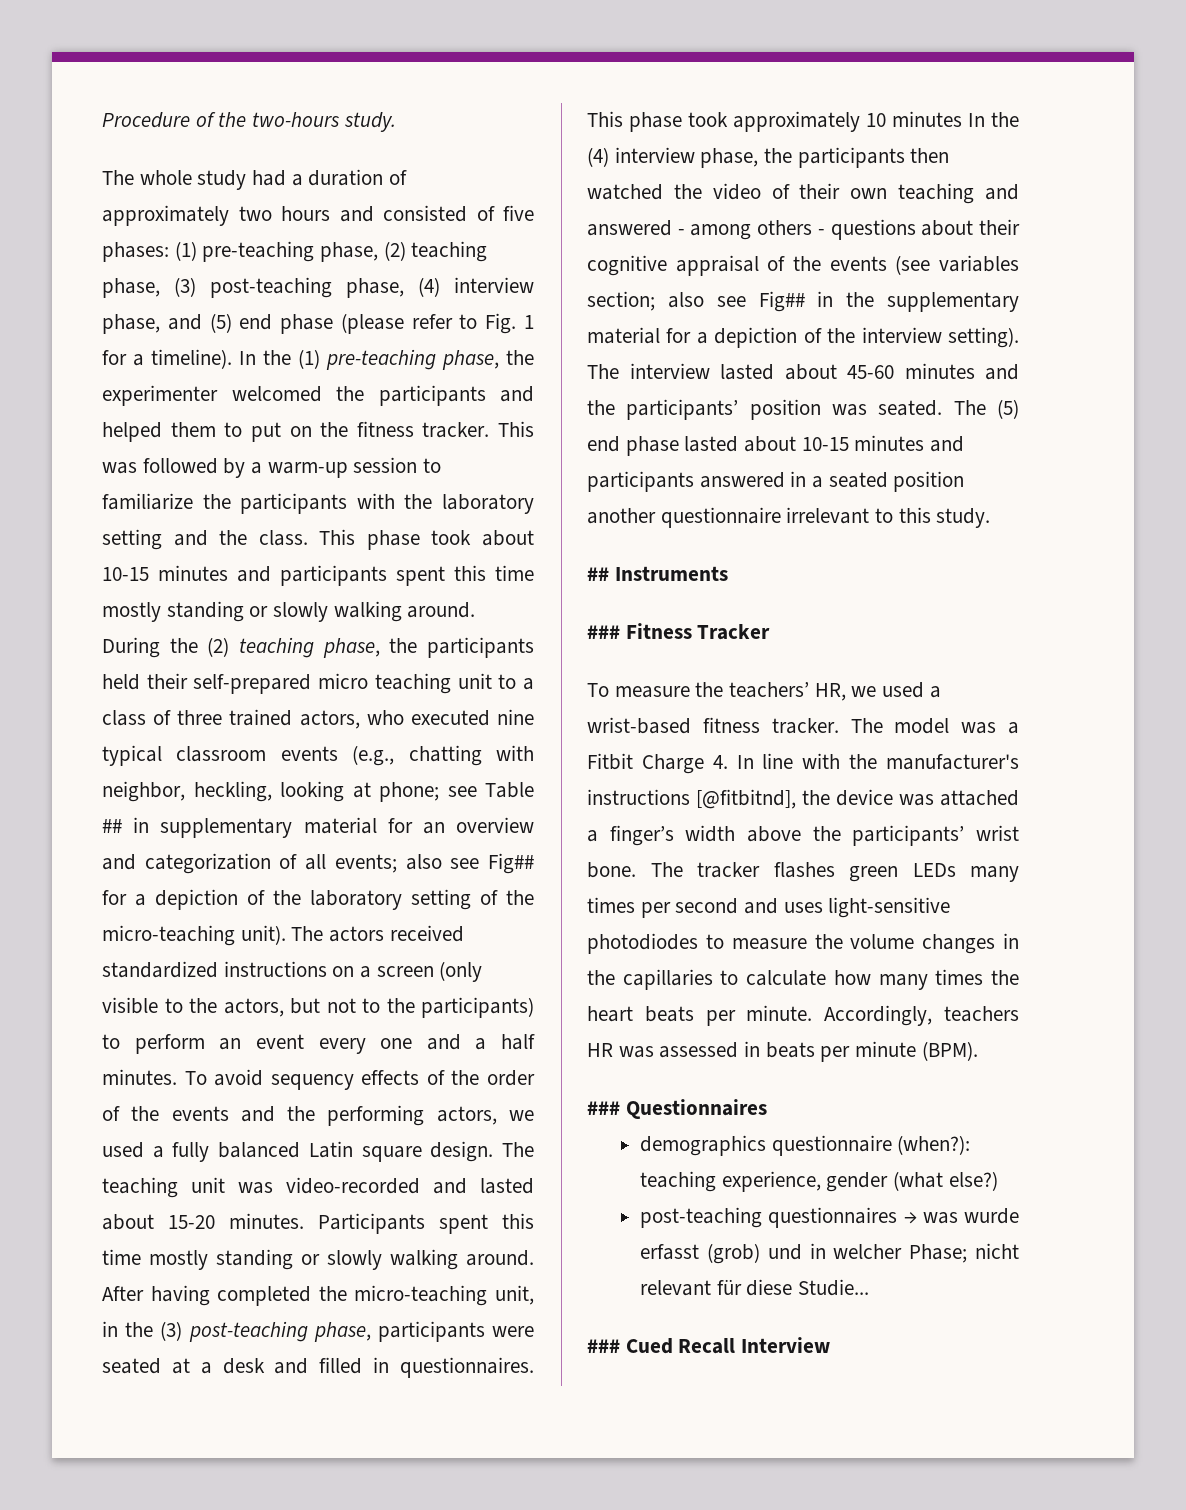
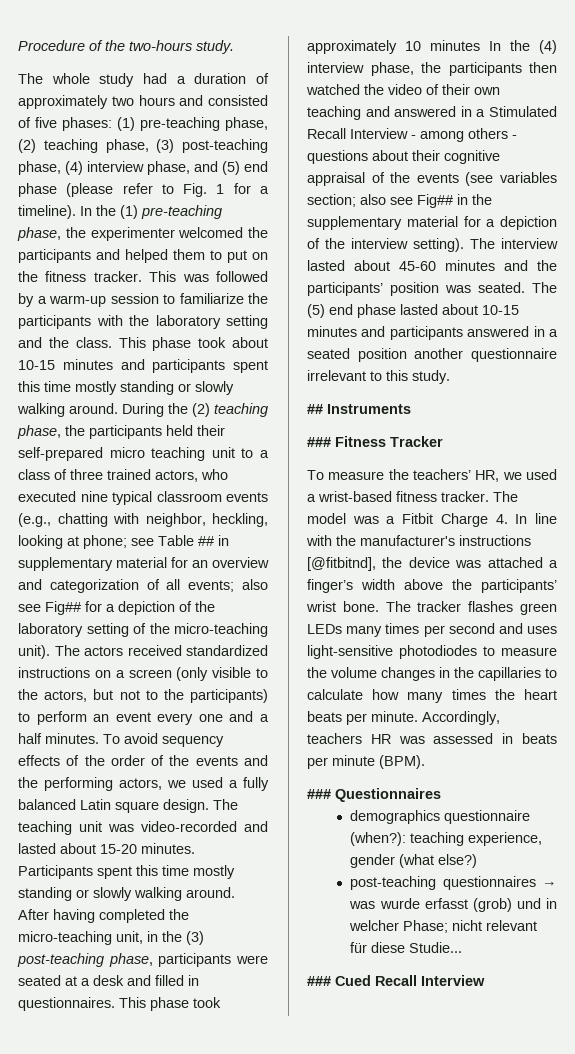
- This phase took approximately 10 minutes In the (4) interview phase, the participants then watched the video of their own teaching and answered - among others - questions about their cognitive appraisal of the events (see variables section; also see Fig## in the supplementary material for a depiction of the interview setting).
+ This phase took approximately 10 minutes In the (4) interview phase, the participants then watched the video of their own teaching and answered in a Stimulated Recall Interview - among others - questions about their cognitive appraisal of the events (see variables section; also see Fig## in the supplementary material for a depiction of the interview setting).

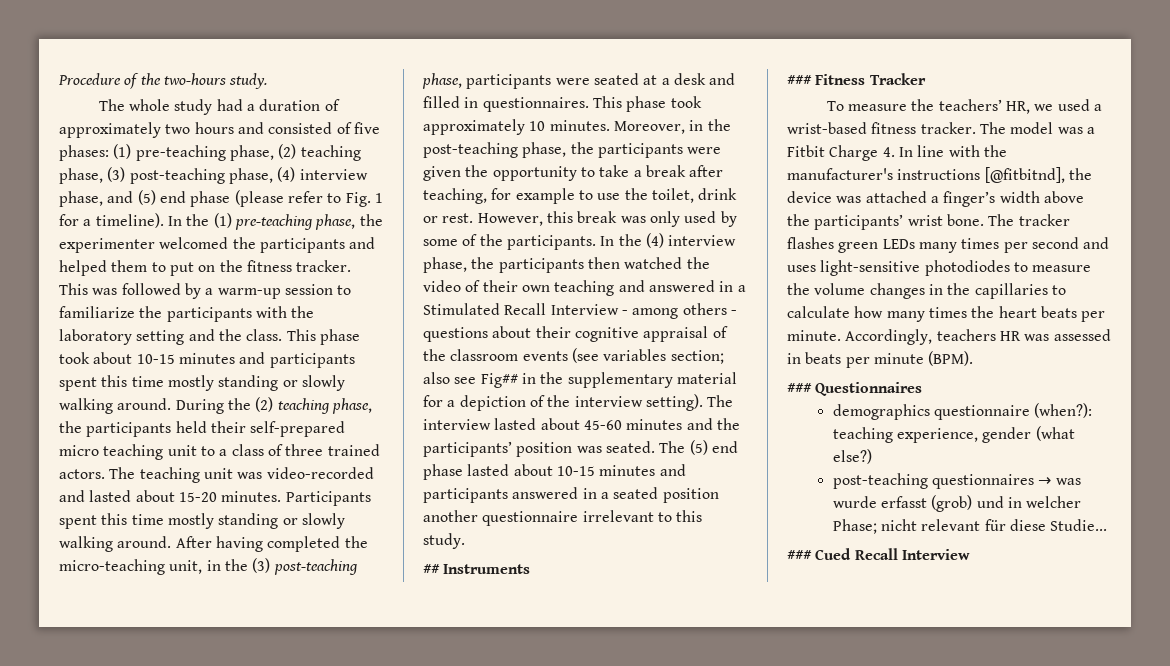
- During the (2) teaching phase, the participants held their self-prepared micro teaching unit to a class of three trained actors, who executed nine typical classroom events (e.g., chatting with neighbor, heckling, looking at phone; see Table ## in supplementary material for an overview and categorization of all events; also see Fig## for a depiction of the laboratory setting of the micro-teaching unit). The actors received standardized instructions on a screen (only visible to the actors, but not to the participants) to perform an event every one and a half minutes. To avoid sequency effects of the order of the events and the performing actors, we used a fully balanced Latin square design.
+ During the (2) teaching phase, the participants held their self-prepared micro teaching unit to a class of three trained actors.
- This phase took approximately 10 minutes In the (4) interview phase, the participants then watched the video of their own teaching and answered in a Stimulated Recall Interview - among others - questions about their cognitive appraisal of the events (see variables section; also see Fig## in the supplementary material for a depiction of the interview setting).
+ This phase took approximately 10 minutes. Moreover, in the post-teaching phase, the participants were given the opportunity to take a break after teaching, for example to use the toilet, drink or rest. However, this break was only used by some of the participants. In the (4) interview phase, the participants then watched the video of their own teaching and answered in a Stimulated Recall Interview - among others - questions about their cognitive appraisal of the classroom events (see variables section; also see Fig## in the supplementary material for a depiction of the interview setting).

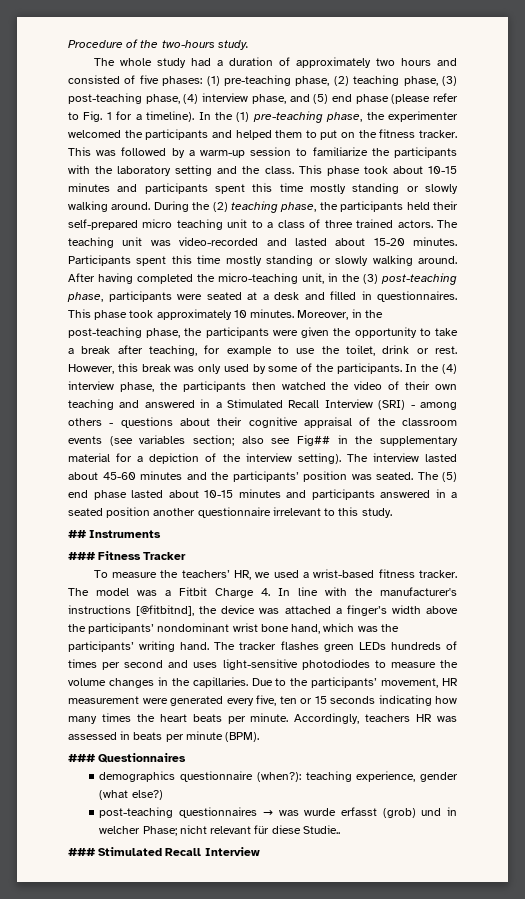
- In the (4) interview phase, the participants then watched the video of their own teaching and answered in a Stimulated Recall Interview - among others - questions about their cognitive appraisal of the classroom events (see variables section; also see Fig## in the supplementary material for a depiction of the interview setting).
+ In the (4) interview phase, the participants then watched the video of their own teaching and answered in a Stimulated Recall Interview (SRI) - among others - questions about their cognitive appraisal of the classroom events (see variables section; also see Fig## in the supplementary material for a depiction of the interview setting).
- The model was a Fitbit Charge 4. In line with the manufacturer's instructions [@fitbitnd], the device was attached a finger’s width above the participants’ wrist bone.
+ The model was a Fitbit Charge 4. In line with the manufacturer's instructions [@fitbitnd], the device was attached a finger’s width above the participants’ nondominant wrist bone hand, which was the participants’ writing hand.
- The tracker flashes green LEDs many times per second and uses light-sensitive photodiodes to measure the volume changes in the capillaries to calculate how many times the heart beats per minute.
+ The tracker flashes green LEDs hundreds of times per second and uses light-sensitive photodiodes to measure the volume changes in the capillaries. Due to the participants’ movement, HR measurement were generated every five, ten or 15 seconds indicating how many times the heart beats per minute.
- post-teaching questionnaires → was wurde erfasst (grob) und in welcher Phase; nicht relevant für diese Studie...
- ### Cued Recall Interview
+ post-teaching questionnaires → was wurde erfasst (grob) und in welcher Phase; nicht relevant für diese Studie..
+ ### Stimulated Recall Interview

